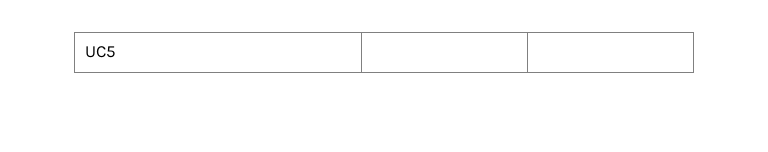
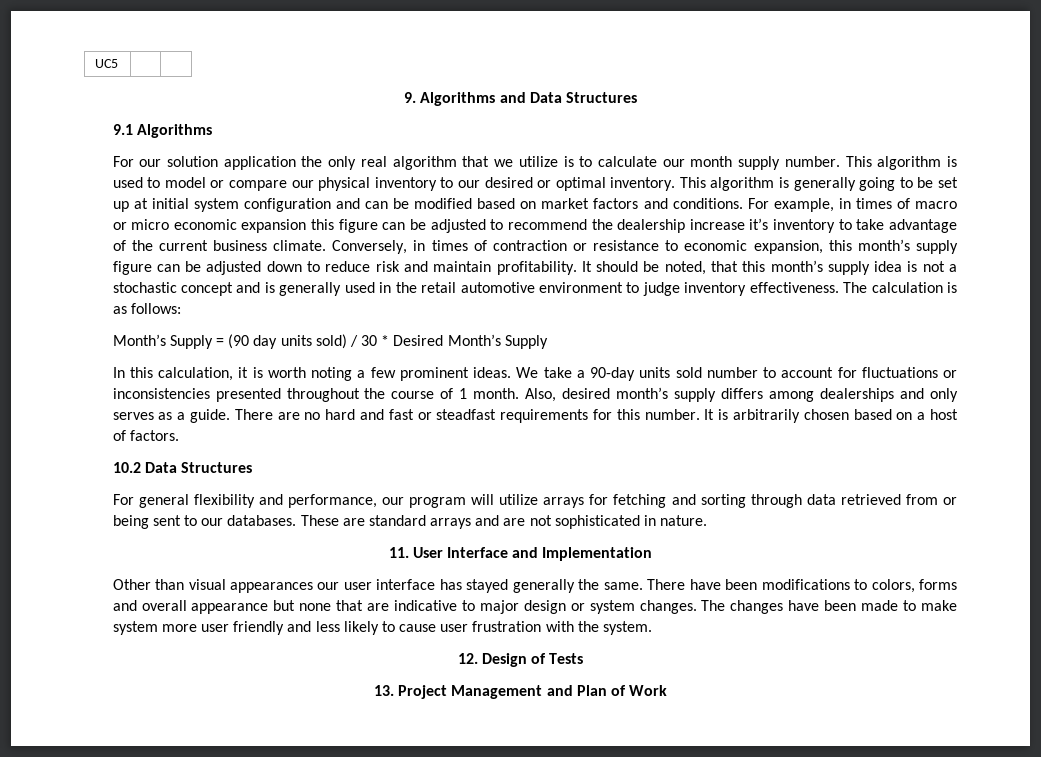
+ 9. Algorithms and Data Structures
+ 9.1 Algorithms
+ For our solution application the only real algorithm that we utilize is to calculate our month supply number. This algorithm is used to model or compare our physical inventory to our desired or optimal inventory. This algorithm is generally going to be set up at initial system configuration and can be modified based on market factors and conditions. For example, in times of macro or micro economic expansion this figure can be adjusted to recommend the dealership increase it’s inventory to take advantage of the current business climate. Conversely, in times of contraction or resistance to economic expansion, this month’s supply figure can be adjusted down to reduce risk and maintain profitability. It should be noted, that this month’s supply idea is not a stochastic concept and is generally used in the retail automotive environment to judge inventory effectiveness. The calculation is as follows:
+ Month’s Supply = (90 day units sold) / 30 * Desired Month’s Supply
+ In this calculation, it is worth noting a few prominent ideas. We take a 90-day units sold number to account for fluctuations or inconsistencies presented throughout the course of 1 month. Also, desired month’s supply differs among dealerships and only serves as a guide. There are no hard and fast or steadfast requirements for this number. It is arbitrarily chosen based on a host of factors.
+ 10.2 Data Structures
+ For general flexibility and performance, our program will utilize arrays for fetching and sorting through data retrieved from or being sent to our databases. These are standard arrays and are not sophisticated in nature.
+ 11. User Interface and Implementation
+ Other than visual appearances our user interface has stayed generally the same. There have been modifications to colors, forms and overall appearance but none that are indicative to major design or system changes. The changes have been made to make system more user friendly and less likely to cause user frustration with the system.
+ 12. Design of Tests
+ 13. Project Management and Plan of Work

